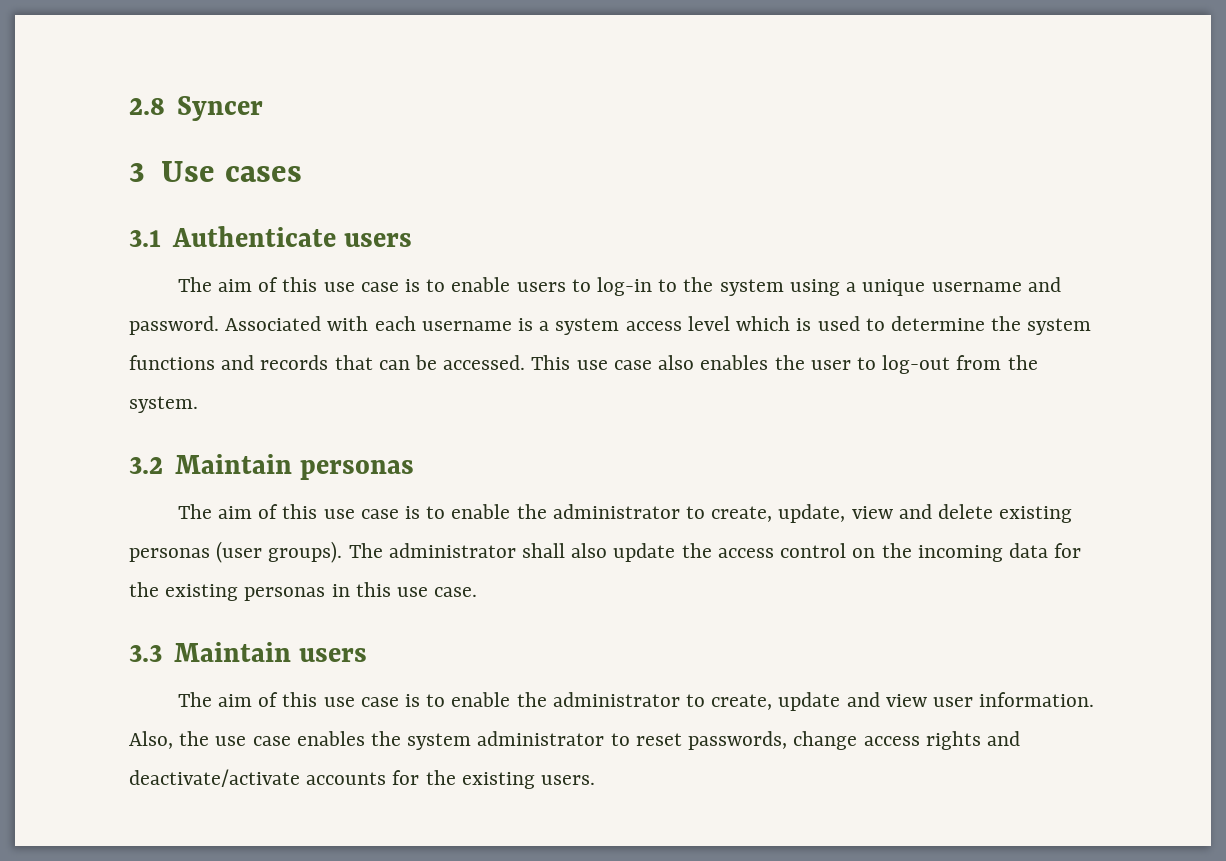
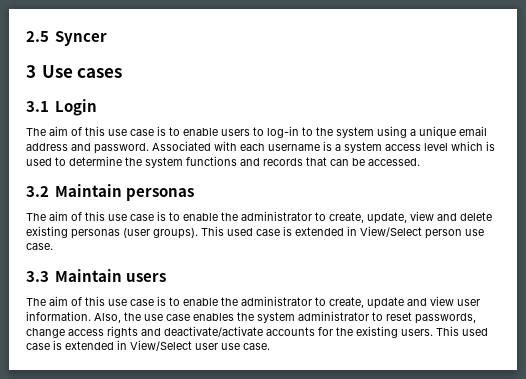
- 2.8 Syncer
+ 2.5 Syncer
- 3.1 Authenticate users
+ 3.1 Login
- The aim of this use case is to enable users to log-in to the system using a unique username and password.
+ The aim of this use case is to enable users to log-in to the system using a unique email address and password.
- This use case also enables the user to log-out from the system.
- The administrator shall also update the access control on the incoming data for the existing personas in this use case.
+ This used case is extended in View/Select person use case.
+ This used case is extended in View/Select user use case.

